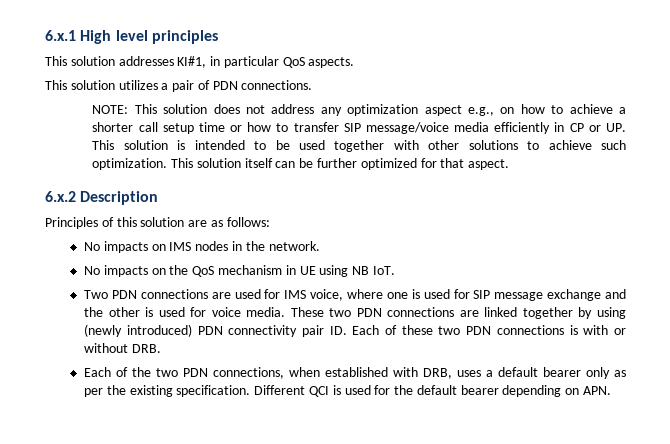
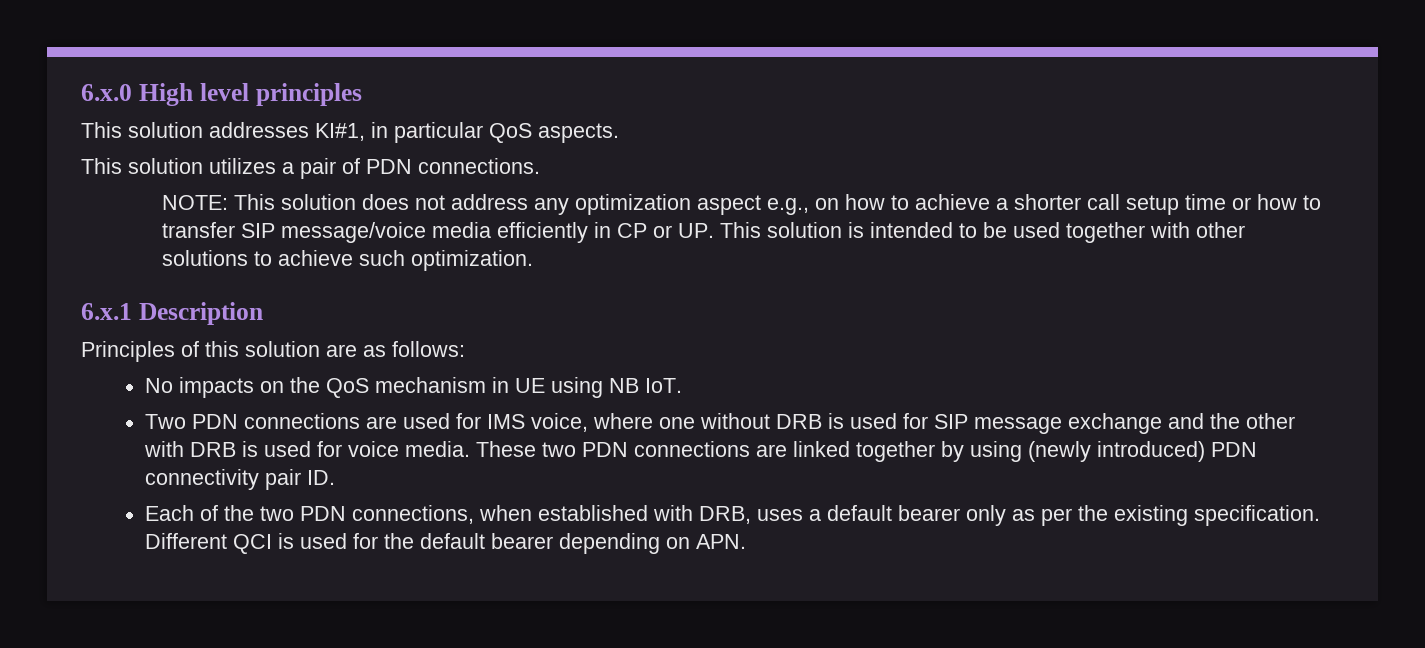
- 6.x.1 High level principles
+ 6.x.0 High level principles
- NOTE: This solution does not address any optimization aspect e.g., on how to achieve a shorter call setup time or how to transfer SIP message/voice media efficiently in CP or UP. This solution is intended to be used together with other solutions to achieve such optimization. This solution itself can be further optimized for that aspect.
- 6.x.2 Description
+ NOTE: This solution does not address any optimization aspect e.g., on how to achieve a shorter call setup time or how to transfer SIP message/voice media efficiently in CP or UP. This solution is intended to be used together with other solutions to achieve such optimization.
+ 6.x.1 Description
- No impacts on IMS nodes in the network.
- Two PDN connections are used for IMS voice, where one is used for SIP message exchange and the other is used for voice media.
+ Two PDN connections are used for IMS voice, where one without DRB is used for SIP message exchange and the other with DRB is used for voice media.
- These two PDN connections are linked together by using (newly introduced) PDN connectivity pair ID. Each of these two PDN connections is with or without DRB.
+ These two PDN connections are linked together by using (newly introduced) PDN connectivity pair ID.

